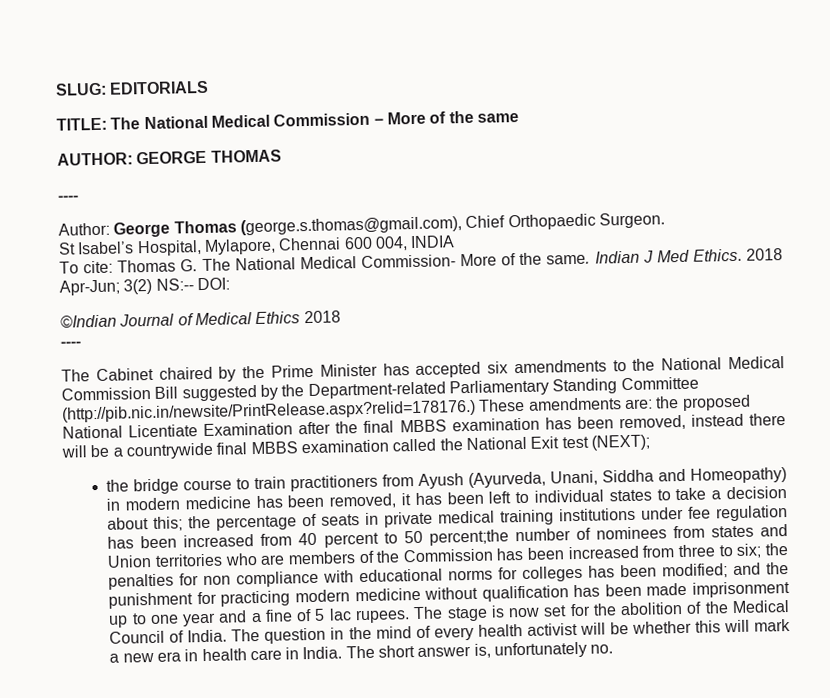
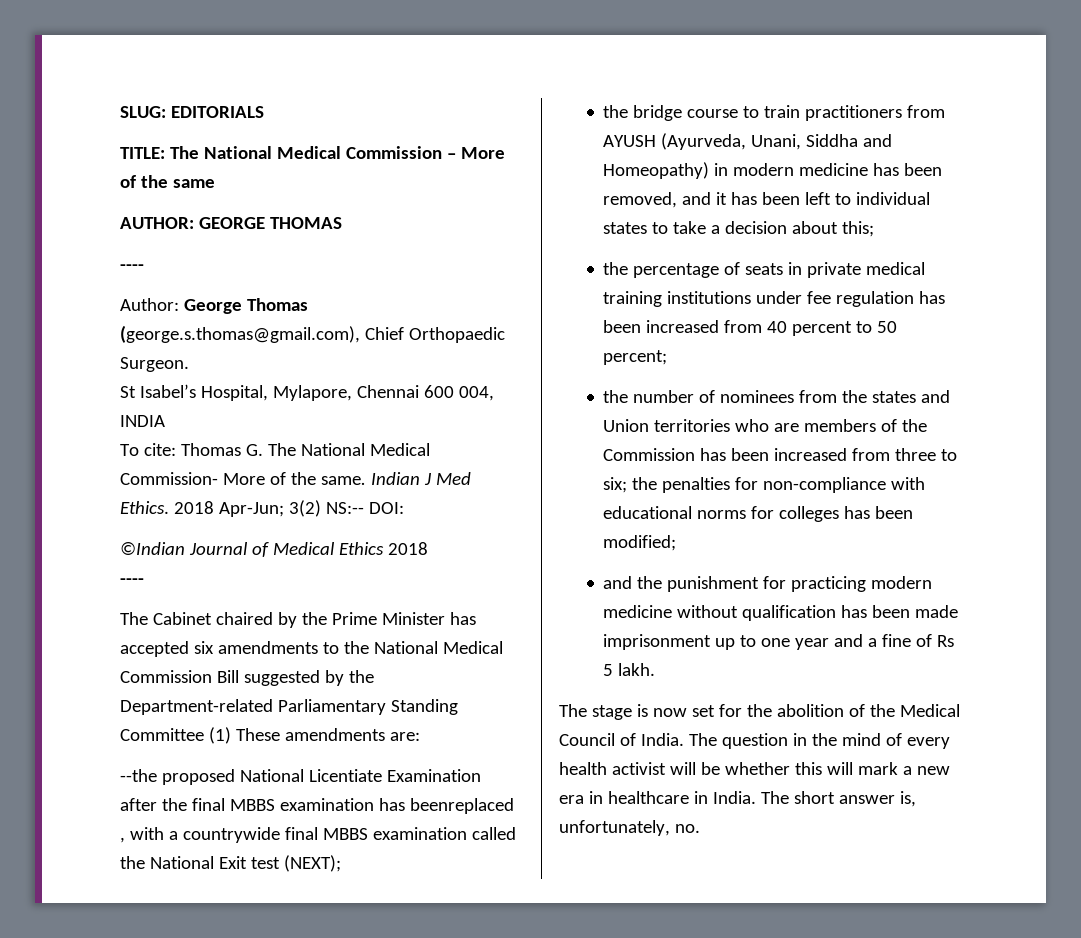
- The Cabinet chaired by the Prime Minister has accepted six amendments to the National Medical Commission Bill suggested by the Department-related Parliamentary Standing Committee (http://pib.nic.in/newsite/PrintRelease.aspx?relid=178176.) These amendments are: the proposed National Licentiate Examination after the final MBBS examination has been removed, instead there will be a countrywide final MBBS examination called the National Exit test (NEXT);
+ The Cabinet chaired by the Prime Minister has accepted six amendments to the National Medical Commission Bill suggested by the Department-related Parliamentary Standing Committee (1) These amendments are:
+ --the proposed National Licentiate Examination after the final MBBS examination has beenreplaced , with a countrywide final MBBS examination called the National Exit test (NEXT);
- the bridge course to train practitioners from Ayush (Ayurveda, Unani, Siddha and Homeopathy) in modern medicine has been removed, it has been left to individual states to take a decision about this; the percentage of seats in private medical training institutions under fee regulation has been increased from 40 percent to 50 percent;the number of nominees from states and Union territories who are members of the Commission has been increased from three to six;
+ the bridge course to train practitioners from AYUSH (Ayurveda, Unani, Siddha and Homeopathy) in modern medicine has been removed, and it has been left to individual states to take a decision about this;
+ the percentage of seats in private medical training institutions under fee regulation has been increased from 40 percent to 50 percent;
+ the number of nominees from the states and Union territories who are members of the Commission has been increased from three to six;
- the penalties for non compliance with educational norms for colleges has been modified; and the punishment for practicing modern medicine without qualification has been made imprisonment up to one year and a fine of 5 lac rupees. The stage is now set for the abolition of the Medical Council of India.
+ the penalties for non-compliance with educational norms for colleges has been modified;
+ and the punishment for practicing modern medicine without qualification has been made imprisonment up to one year and a fine of Rs 5 lakh.
+ The stage is now set for the abolition of the Medical Council of India.
- The question in the mind of every health activist will be whether this will mark a new era in health care in India.
+ The question in the mind of every health activist will be whether this will mark a new era in healthcare in India.
- The short answer is, unfortunately no.
+ The short answer is, unfortunately, no.

